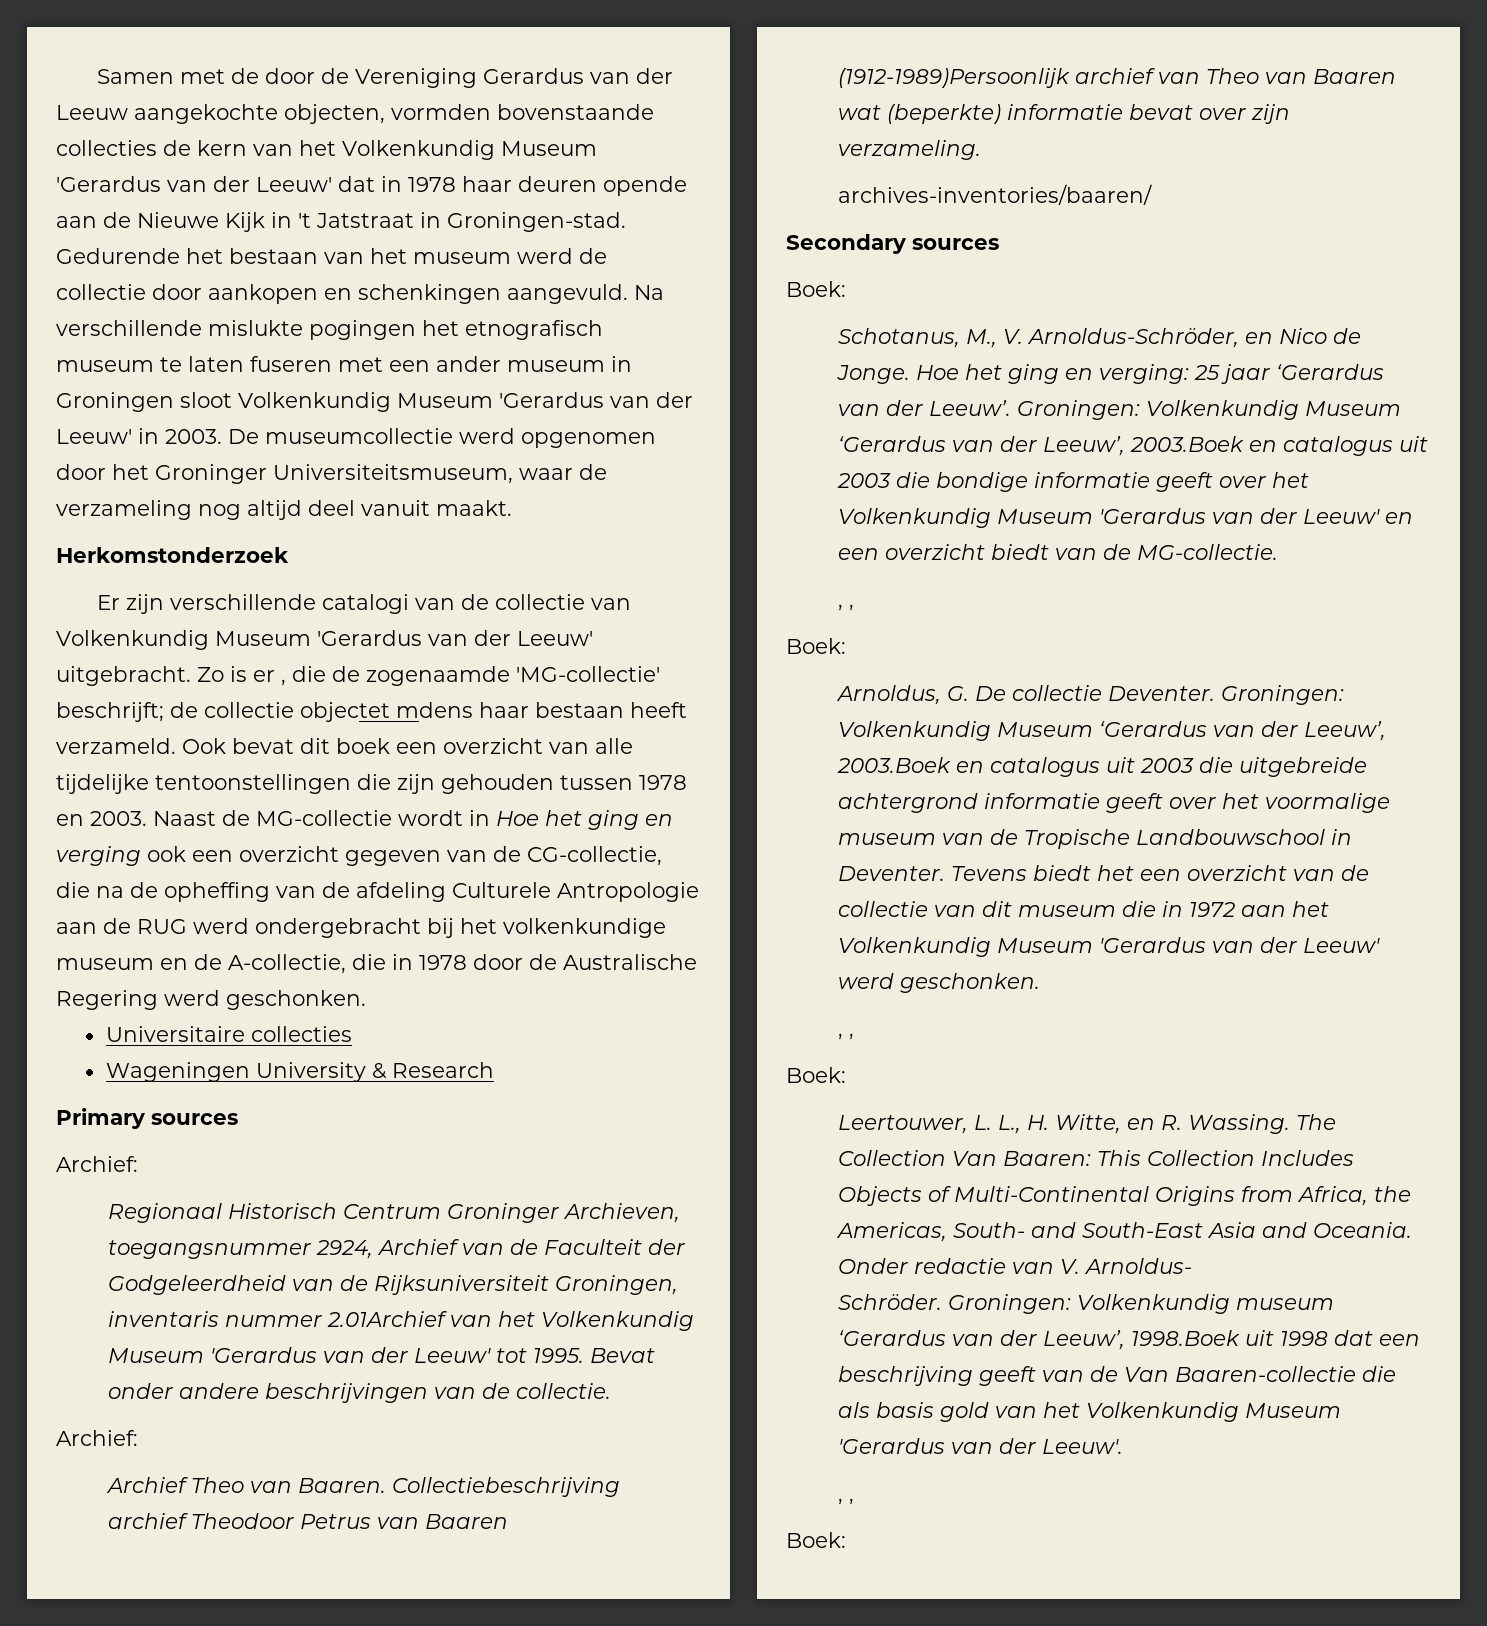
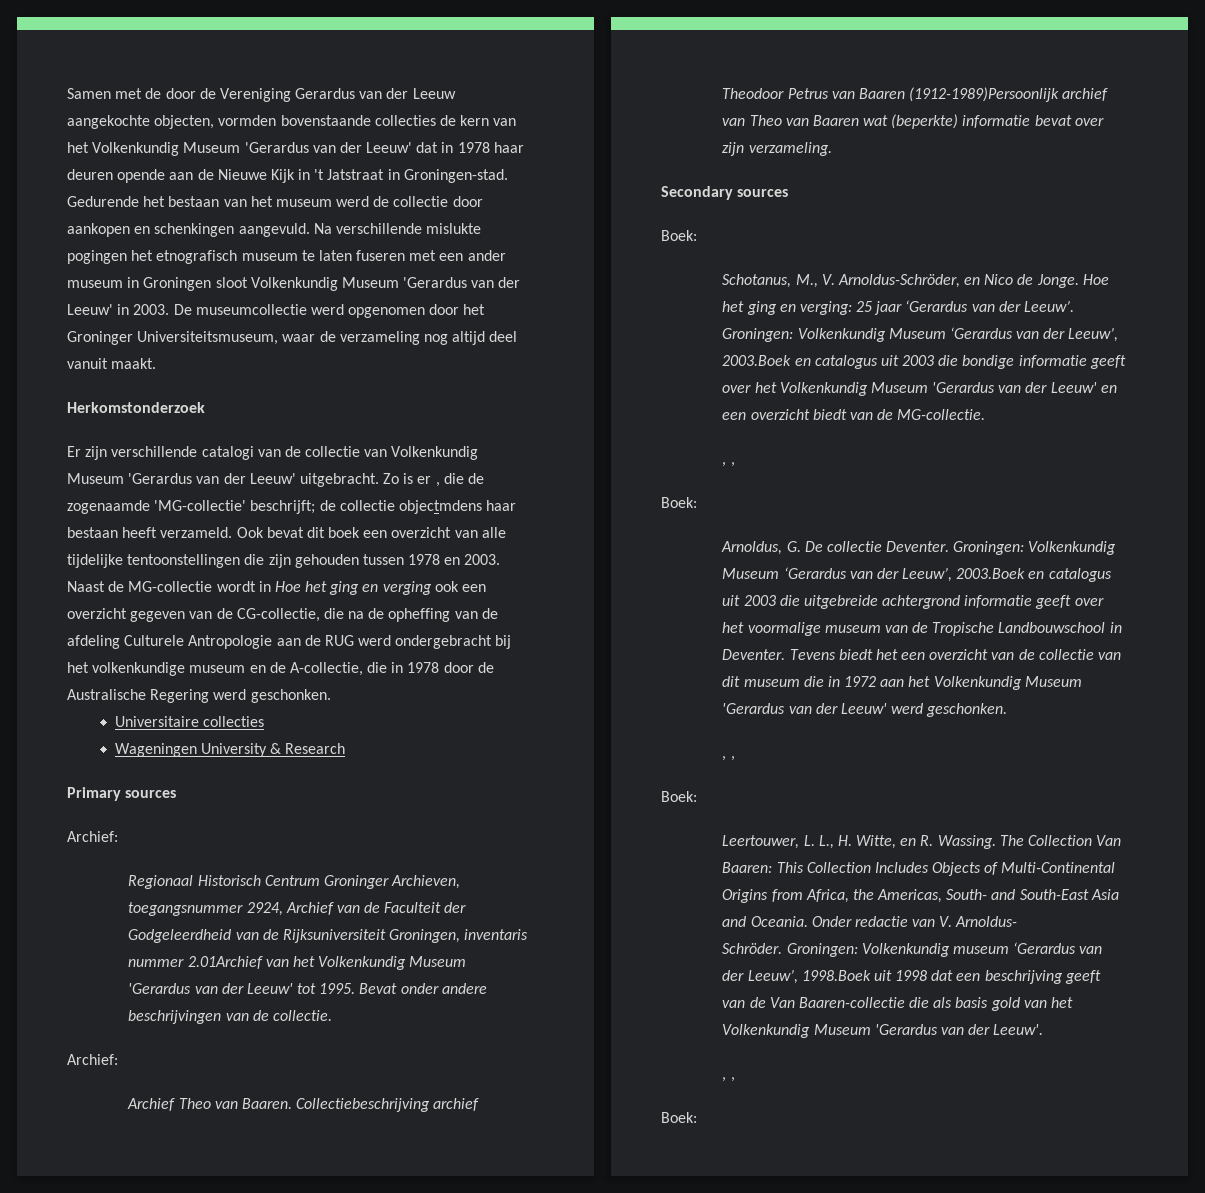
- Zo is er , die de zogenaamde 'MG-collectie' beschrijft; de collectie objectet mdens haar bestaan heeft verzameld.
+ Zo is er , die de zogenaamde 'MG-collectie' beschrijft; de collectie objectmdens haar bestaan heeft verzameld.
- archives-inventories/baaren/

